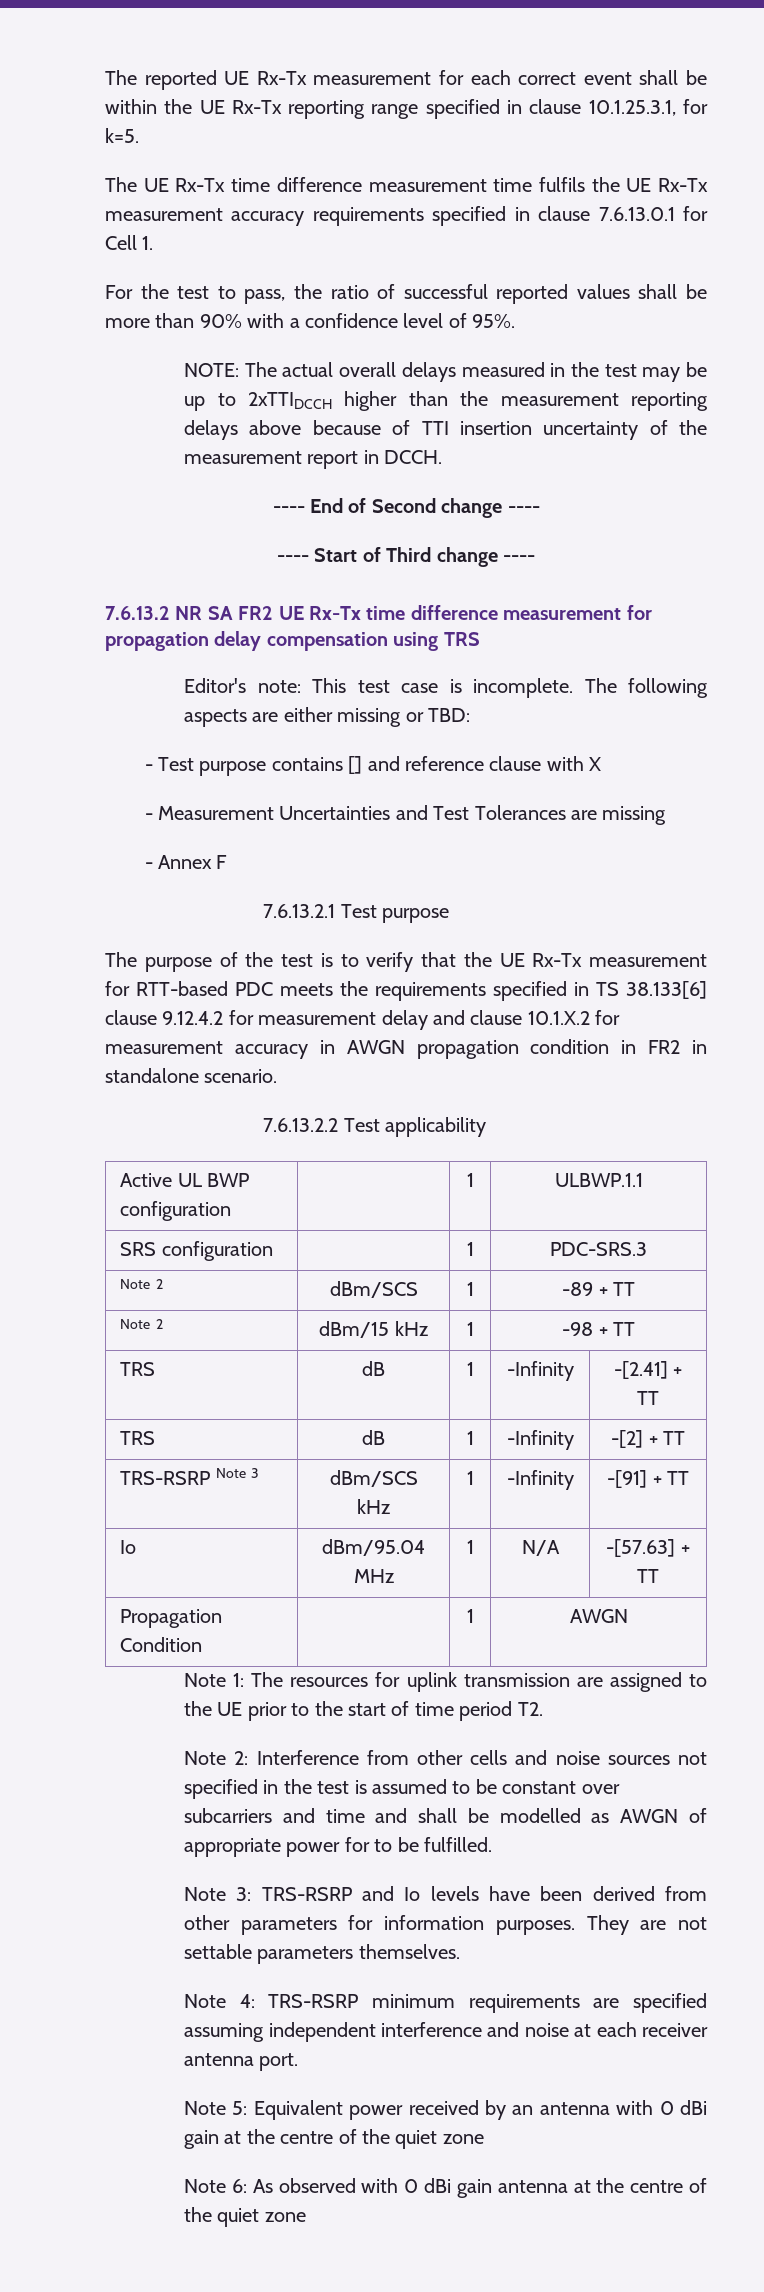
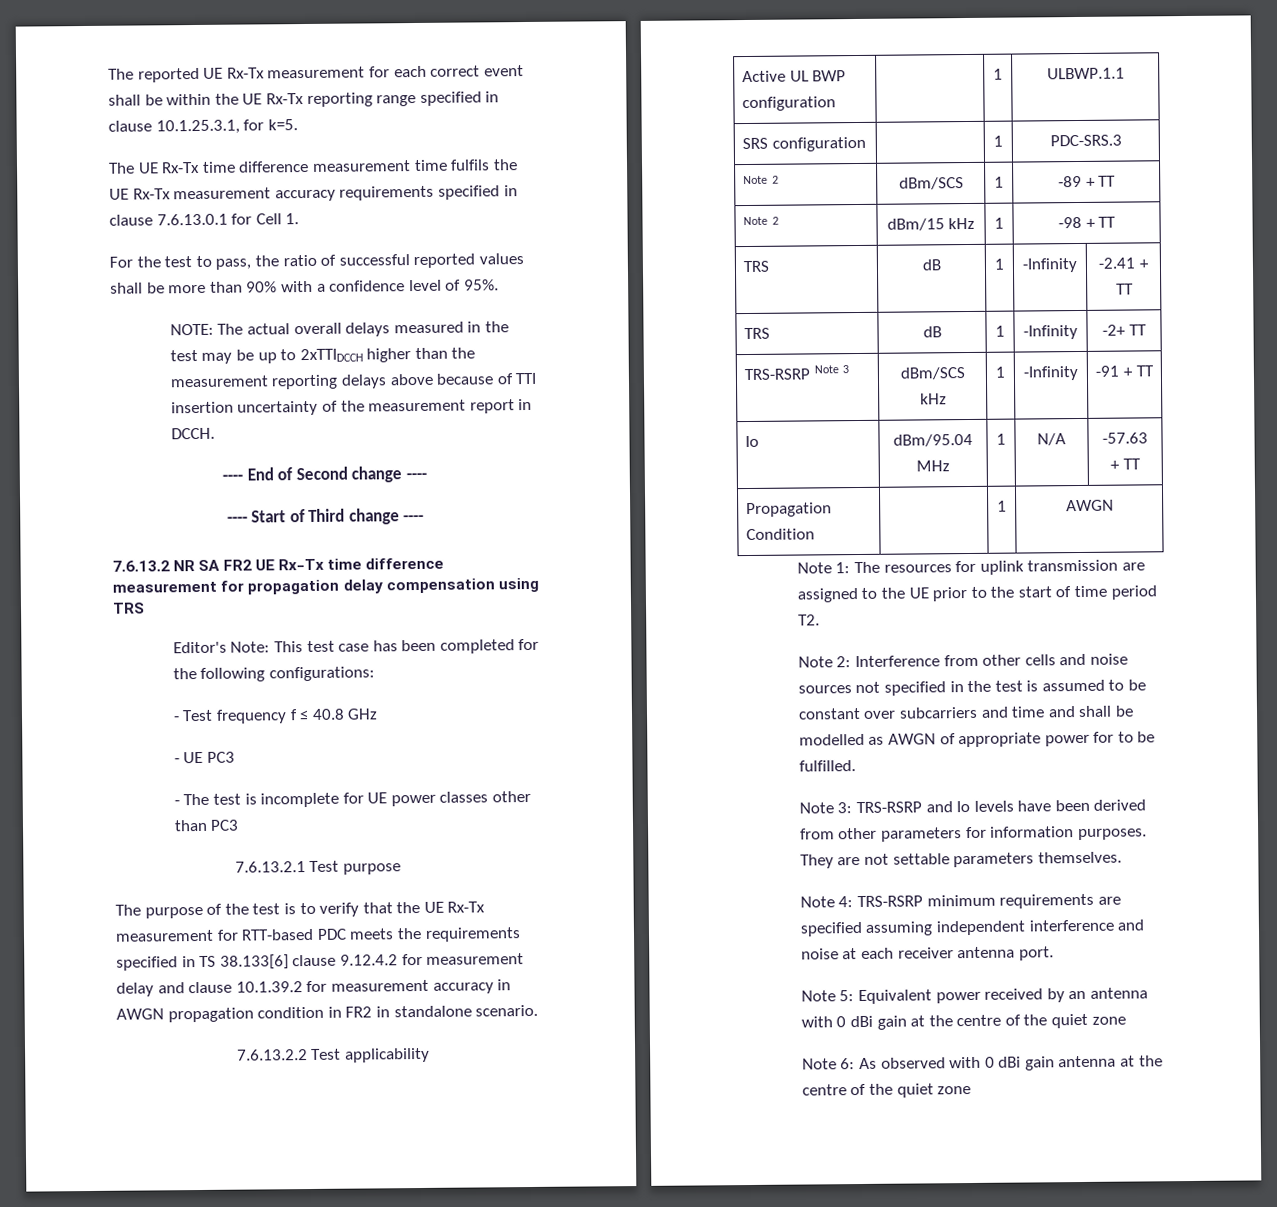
- Editor's note: This test case is incomplete. The following aspects are either missing or TBD:
- - Test purpose contains [] and reference clause with X
- - Measurement Uncertainties and Test Tolerances are missing
- - Annex F
+ Editor's Note: This test case has been completed for the following configurations:
+ - Test frequency f ≤ 40.8 GHz
+ - UE PC3
+ - The test is incomplete for UE power classes other than PC3
- The purpose of the test is to verify that the UE Rx-Tx measurement for RTT-based PDC meets the requirements specified in TS 38.133[6] clause 9.12.4.2 for measurement delay and clause 10.1.X.2 for measurement accuracy in AWGN propagation condition in FR2 in standalone scenario.
+ The purpose of the test is to verify that the UE Rx-Tx measurement for RTT-based PDC meets the requirements specified in TS 38.133[6] clause 9.12.4.2 for measurement delay and clause 10.1.39.2 for measurement accuracy in AWGN propagation condition in FR2 in standalone scenario.
- TRS | dB | 1 | -Infinity | -[2.41] + TT
- TRS | dB | 1 | -Infinity | -[2] + TT
+ TRS | dB | 1 | -Infinity | -2.41 + TT
+ TRS | dB | 1 | -Infinity | -2+ TT
- TRS-RSRP Note 3 | dBm/SCS kHz | 1 | -Infinity | -[91] + TT
+ TRS-RSRP Note 3 | dBm/SCS kHz | 1 | -Infinity | -91 + TT
- Io | dBm/95.04 MHz | 1 | N/A | -[57.63] + TT
+ Io | dBm/95.04 MHz | 1 | N/A | -57.63 + TT

